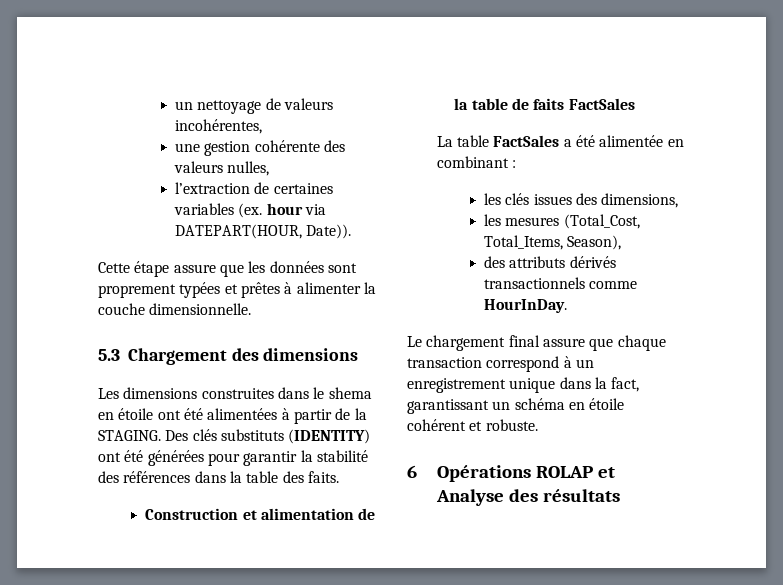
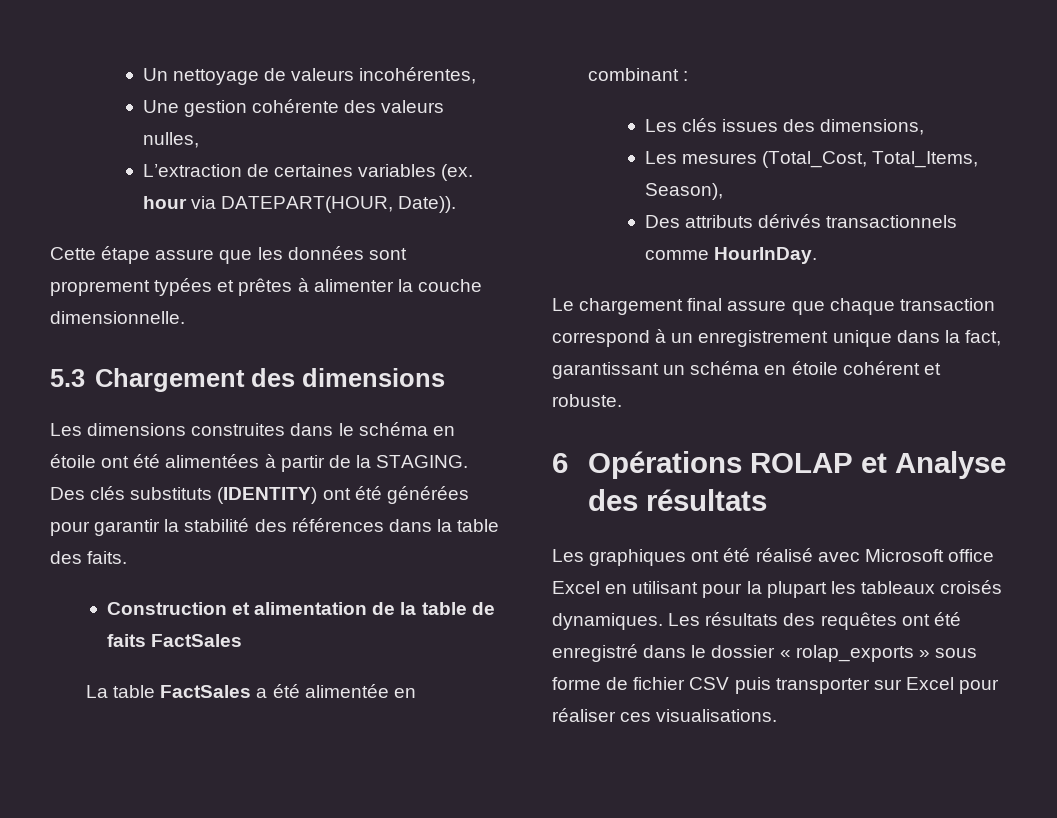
- un nettoyage de valeurs incohérentes,
+ Un nettoyage de valeurs incohérentes,
- une gestion cohérente des valeurs nulles,
+ Une gestion cohérente des valeurs nulles,
- l’extraction de certaines variables (ex. hour via DATEPART(HOUR, Date)).
+ L’extraction de certaines variables (ex. hour via DATEPART(HOUR, Date)).
- Les dimensions construites dans le shema en étoile ont été alimentées à partir de la STAGING.
+ Les dimensions construites dans le schéma en étoile ont été alimentées à partir de la STAGING.
- les clés issues des dimensions,
+ Les clés issues des dimensions,
- les mesures (Total_Cost, Total_Items, Season),
+ Les mesures (Total_Cost, Total_Items, Season),
- des attributs dérivés transactionnels comme HourInDay.
+ Des attributs dérivés transactionnels comme HourInDay.
+ Les graphiques ont été réalisé avec Microsoft office Excel en utilisant pour la plupart les tableaux croisés dynamiques. Les résultats des requêtes ont été enregistré dans le dossier « rolap_exports » sous forme de fichier CSV puis transporter sur Excel pour réaliser ces visualisations.

